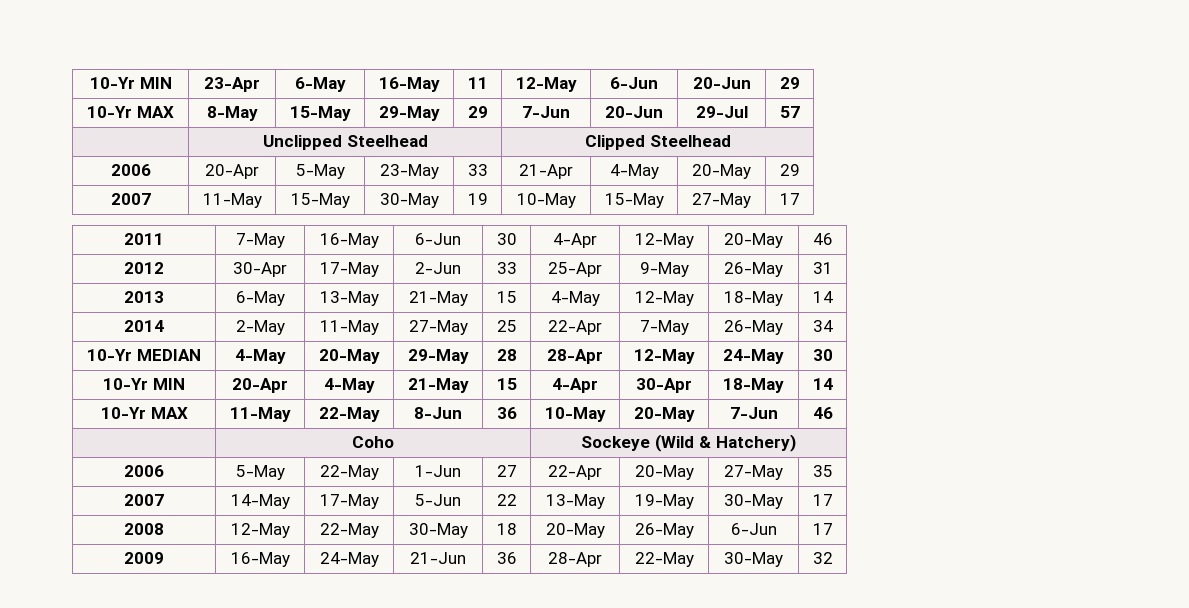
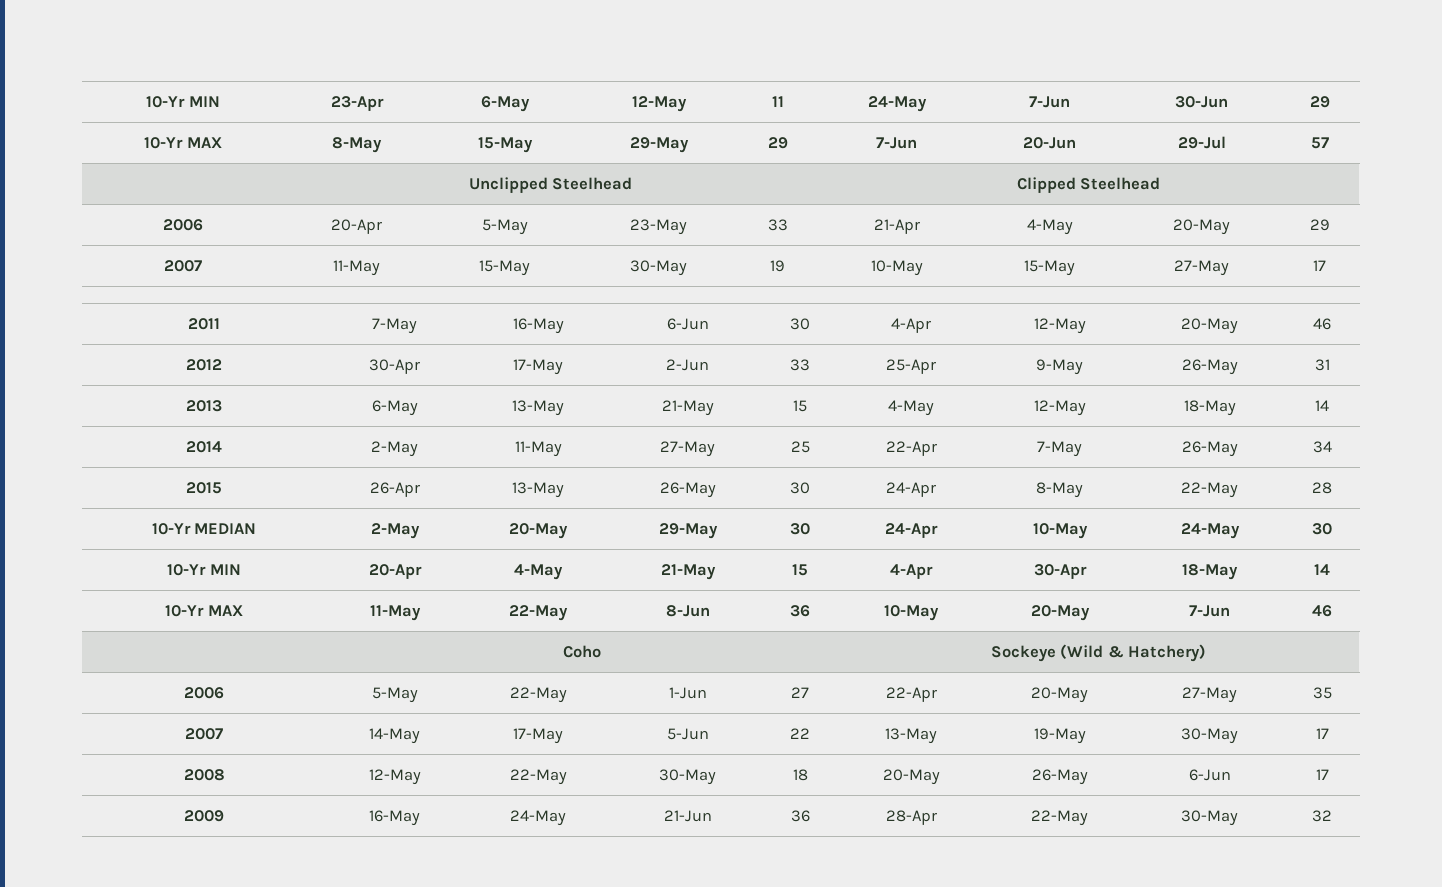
- 10-Yr MIN | 23-Apr | 6-May | 16-May | 11 | 12-May | 6-Jun | 20-Jun | 29
+ 10-Yr MIN | 23-Apr | 6-May | 12-May | 11 | 24-May | 7-Jun | 30-Jun | 29
+ 2015 | 26-Apr | 13-May | 26-May | 30 | 24-Apr | 8-May | 22-May | 28
- 10-Yr MEDIAN | 4-May | 20-May | 29-May | 28 | 28-Apr | 12-May | 24-May | 30
+ 10-Yr MEDIAN | 2-May | 20-May | 29-May | 30 | 24-Apr | 10-May | 24-May | 30

